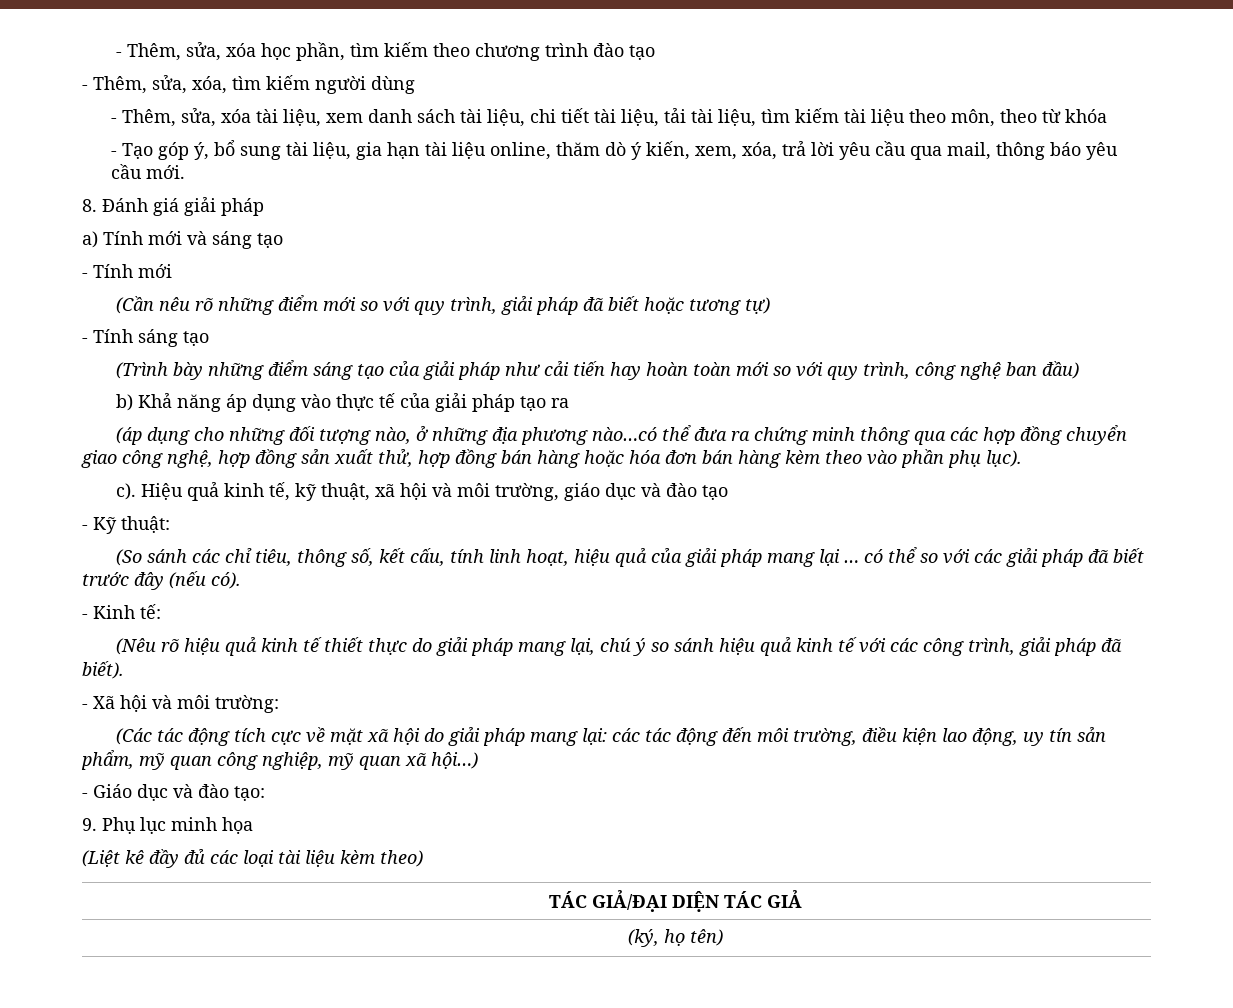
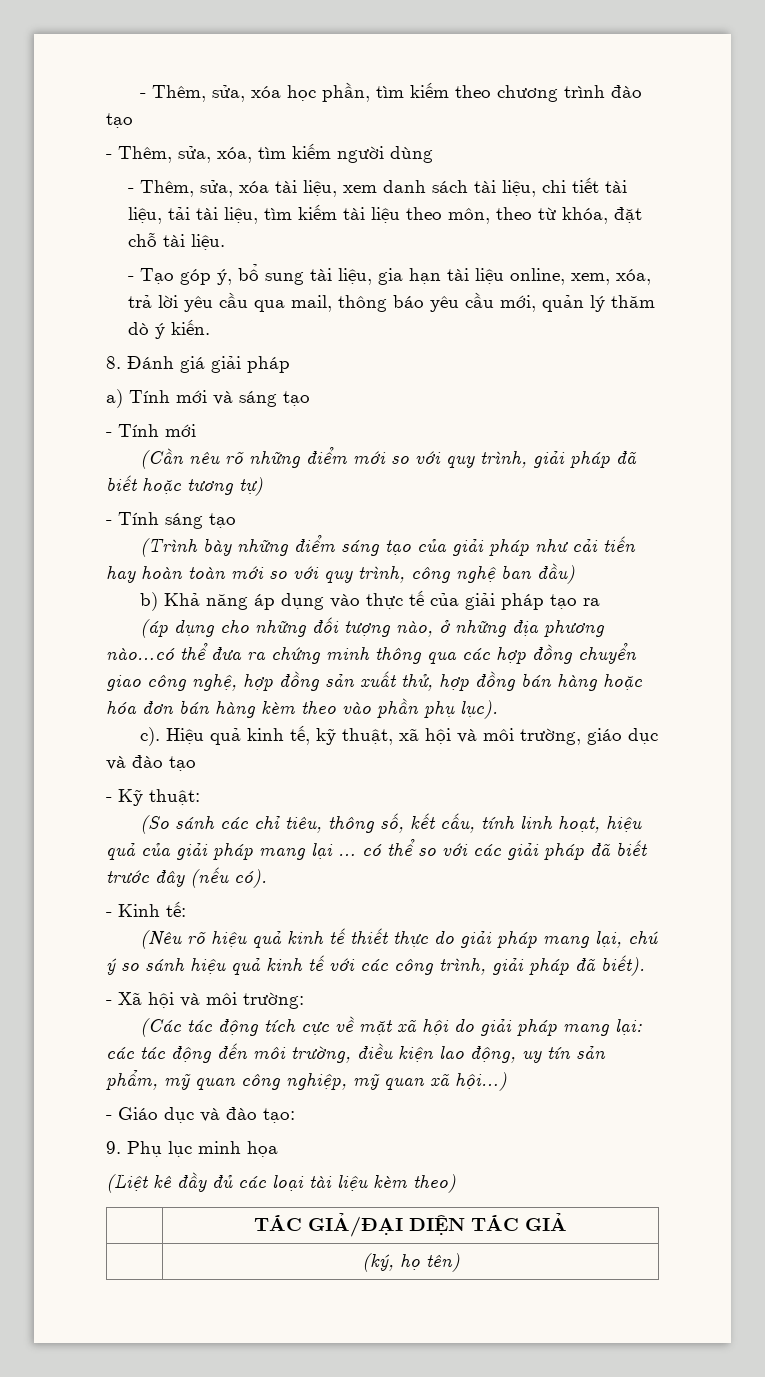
- - Thêm, sửa, xóa tài liệu, xem danh sách tài liệu, chi tiết tài liệu, tải tài liệu, tìm kiếm tài liệu theo môn, theo từ khóa
+ - Thêm, sửa, xóa tài liệu, xem danh sách tài liệu, chi tiết tài liệu, tải tài liệu, tìm kiếm tài liệu theo môn, theo từ khóa, đặt chỗ tài liệu.
- - Tạo góp ý, bổ sung tài liệu, gia hạn tài liệu online, thăm dò ý kiến, xem, xóa, trả lời yêu cầu qua mail, thông báo yêu cầu mới.
+ - Tạo góp ý, bổ sung tài liệu, gia hạn tài liệu online, xem, xóa, trả lời yêu cầu qua mail, thông báo yêu cầu mới, quản lý thăm dò ý kiến.

